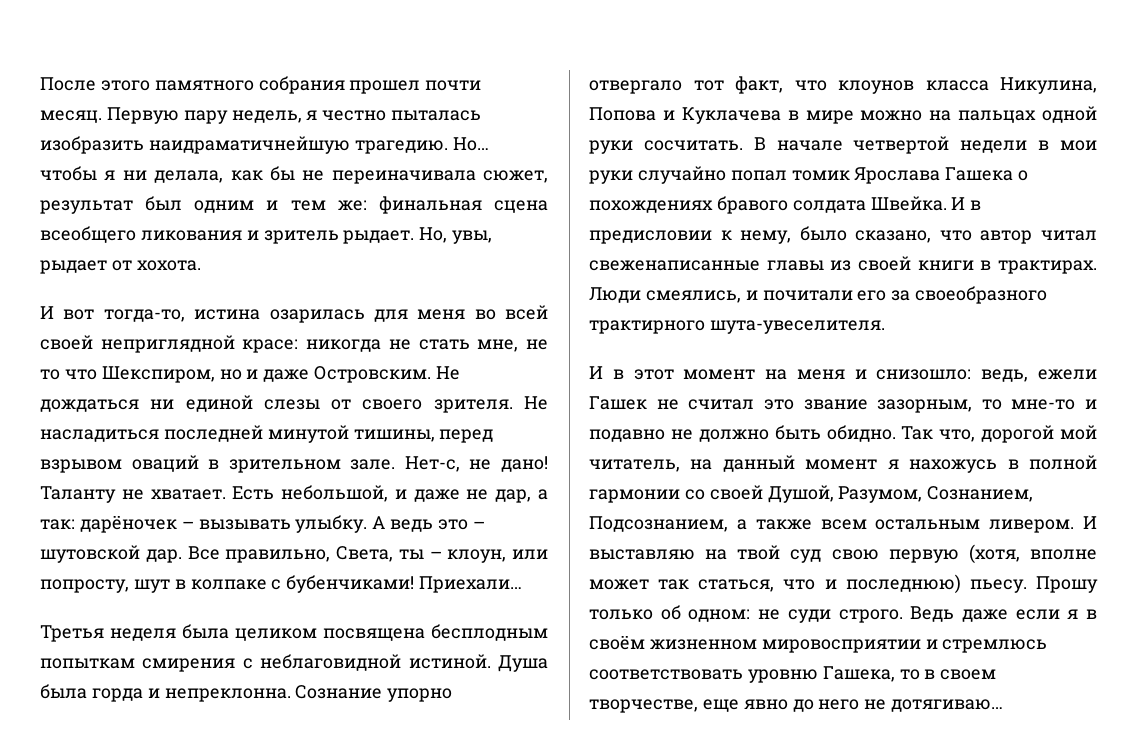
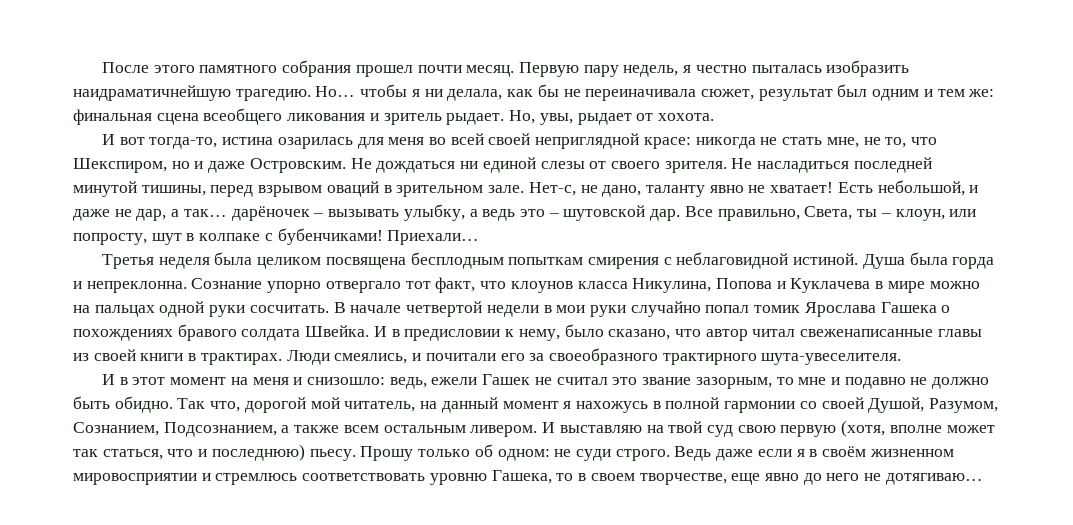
- И вот тогда-то, истина озарилась для меня во всей своей неприглядной красе: никогда не стать мне, не то что Шекспиром, но и даже Островским.
+ И вот тогда-то, истина озарилась для меня во всей своей неприглядной красе: никогда не стать мне, не то, что Шекспиром, но и даже Островским.
- Нет-с, не дано! Таланту не хватает.
+ Нет-с, не дано, таланту явно не хватает!
- Есть небольшой, и даже не дар, а так: дарёночек – вызывать улыбку. А ведь это – шутовской дар.
+ Есть небольшой, и даже не дар, а так… дарёночек – вызывать улыбку, а ведь это – шутовской дар.
- И в этот момент на меня и снизошло: ведь, ежели Гашек не считал это звание зазорным, то мне-то и подавно не должно быть обидно.
+ И в этот момент на меня и снизошло: ведь, ежели Гашек не считал это звание зазорным, то мне и подавно не должно быть обидно.

